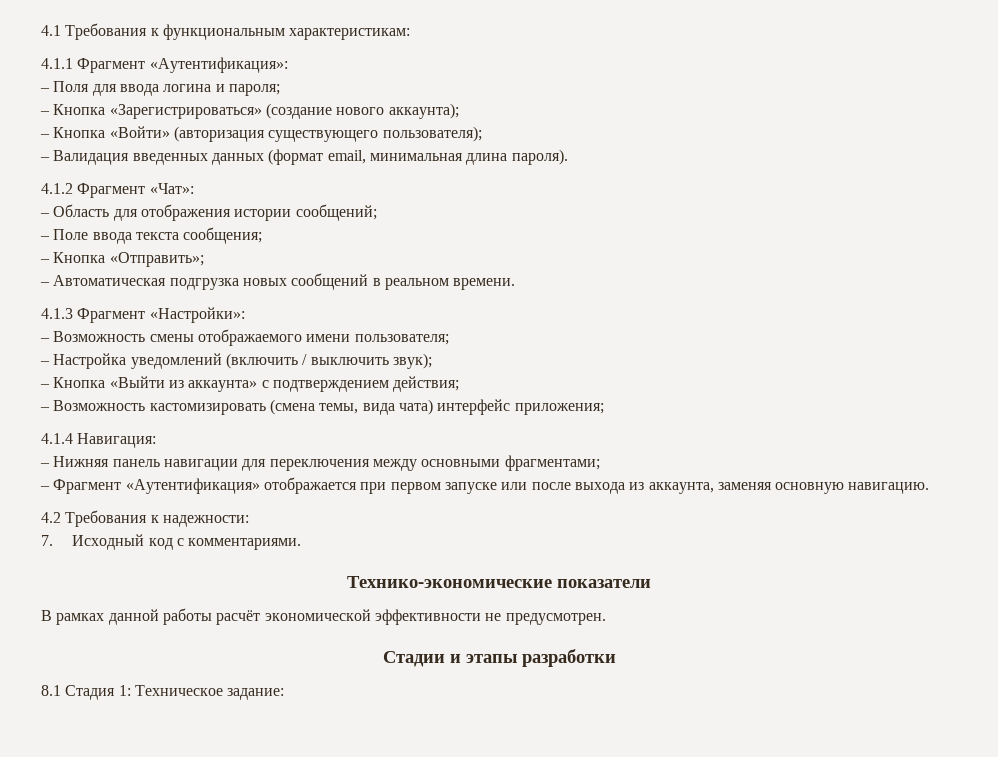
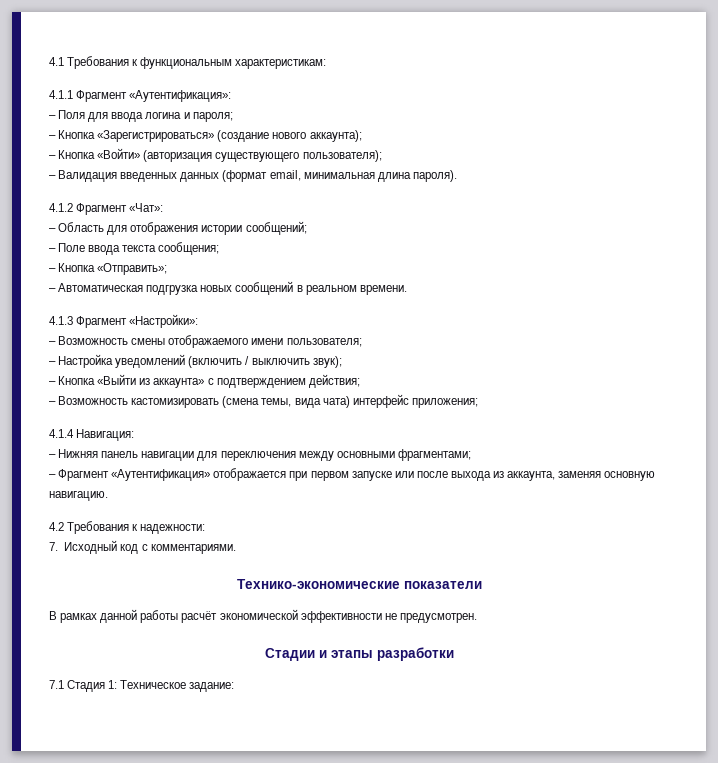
- 8.1 Стадия 1: Техническое задание:
+ 7.1 Стадия 1: Техническое задание:

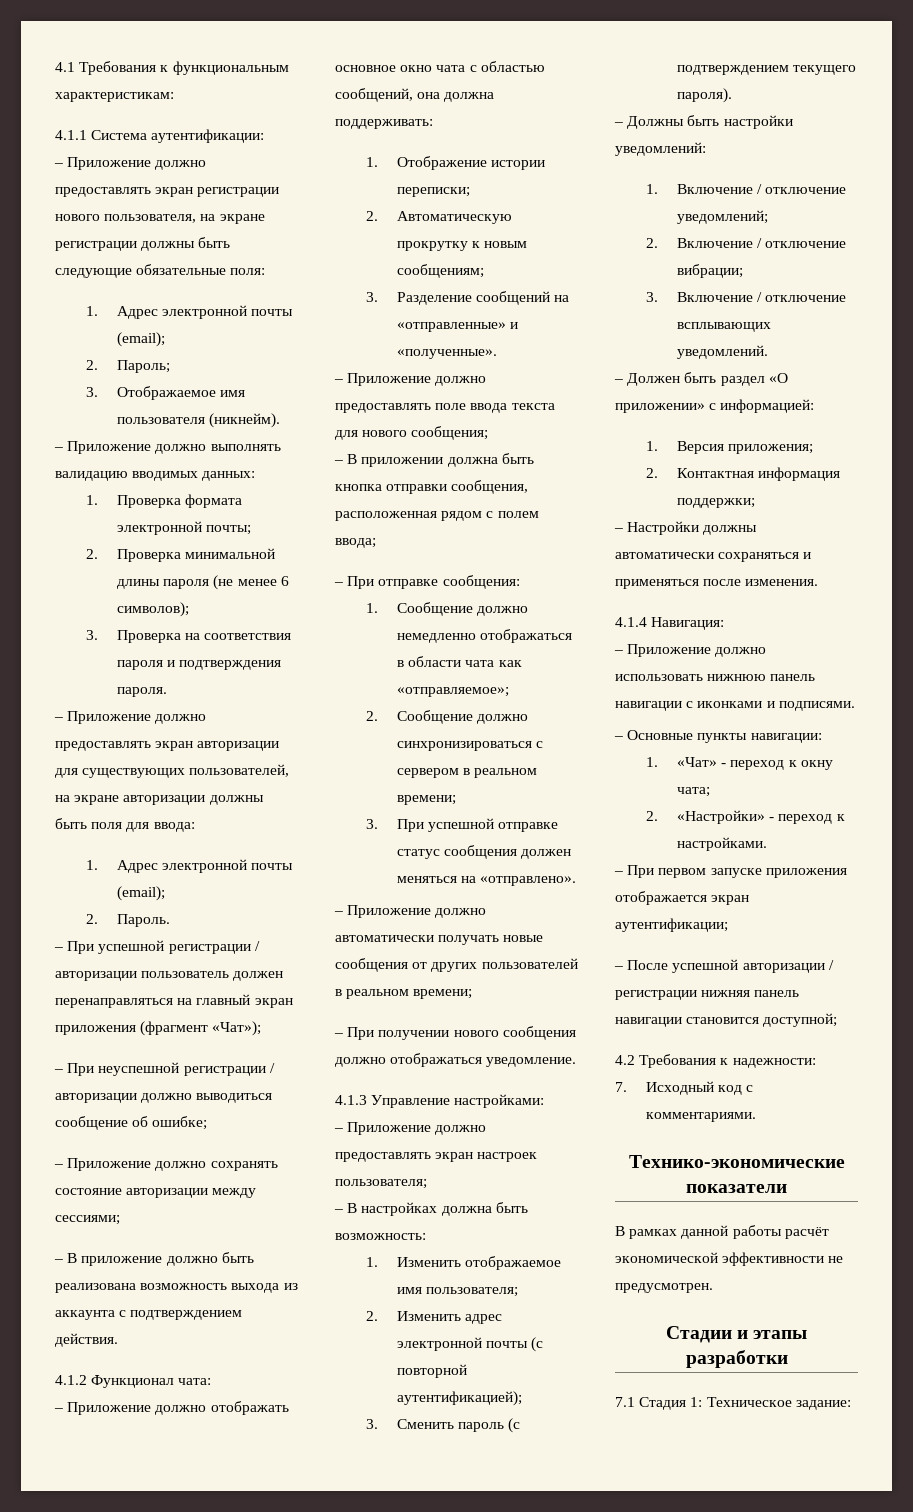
- 4.1.1 Фрагмент «Аутентификация»:
- – Поля для ввода логина и пароля;
- – Кнопка «Зарегистрироваться» (создание нового аккаунта);
- – Кнопка «Войти» (авторизация существующего пользователя);
- – Валидация введенных данных (формат email, минимальная длина пароля).
+ 4.1.1 Система аутентификации:
+ – Приложение должно предоставлять экран регистрации нового пользователя, на экране регистрации должны быть следующие обязательные поля:
+ 1. Адрес электронной почты (email);
+ 2. Пароль;
+ 3. Отображаемое имя пользователя (никнейм).
+ – Приложение должно выполнять валидацию вводимых данных:
+ 1. Проверка формата электронной почты;
+ 2. Проверка минимальной длины пароля (не менее 6 символов);
+ 3. Проверка на соответствия пароля и подтверждения пароля.
+ – Приложение должно предоставлять экран авторизации для существующих пользователей, на экране авторизации должны быть поля для ввода:
+ 1. Адрес электронной почты (email);
+ 2. Пароль.
+ – При успешной регистрации / авторизации пользователь должен перенаправляться на главный экран приложения (фрагмент «Чат»);
+ – При неуспешной регистрации / авторизации должно выводиться сообщение об ошибке;
+ – Приложение должно сохранять состояние авторизации между сессиями;
+ – В приложение должно быть реализована возможность выхода из аккаунта с подтверждением действия.
- 4.1.2 Фрагмент «Чат»:
- – Область для отображения истории сообщений;
- – Поле ввода текста сообщения;
- – Кнопка «Отправить»;
- – Автоматическая подгрузка новых сообщений в реальном времени.
+ 4.1.2 Функционал чата:
+ – Приложение должно отображать основное окно чата с областью сообщений, она должна поддерживать:
+ 1. Отображение истории переписки;
+ 2. Автоматическую прокрутку к новым сообщениям;
+ 3. Разделение сообщений на «отправленные» и «полученные».
+ – Приложение должно предоставлять поле ввода текста для нового сообщения;
+ – В приложении должна быть кнопка отправки сообщения, расположенная рядом с полем ввода;
+ – При отправке сообщения:
+ 1. Сообщение должно немедленно отображаться в области чата как «отправляемое»;
+ 2. Сообщение должно синхронизироваться с сервером в реальном времени;
+ 3. При успешной отправке статус сообщения должен меняться на «отправлено».
+ – Приложение должно автоматически получать новые сообщения от других пользователей в реальном времени;
+ – При получении нового сообщения должно отображаться уведомление.
- 4.1.3 Фрагмент «Настройки»:
- – Возможность смены отображаемого имени пользователя;
- – Настройка уведомлений (включить / выключить звук);
- – Кнопка «Выйти из аккаунта» с подтверждением действия;
- – Возможность кастомизировать (смена темы, вида чата) интерфейс приложения;
+ 4.1.3 Управление настройками:
+ – Приложение должно предоставлять экран настроек пользователя;
+ – В настройках должна быть возможность:
+ 1. Изменить отображаемое имя пользователя;
+ 2. Изменить адрес электронной почты (с повторной аутентификацией);
+ 3. Сменить пароль (с подтверждением текущего пароля).
+ – Должны быть настройки уведомлений:
+ 1. Включение / отключение уведомлений;
+ 2. Включение / отключение вибрации;
+ 3. Включение / отключение всплывающих уведомлений.
+ – Должен быть раздел «О приложении» с информацией:
+ 1. Версия приложения;
+ 2. Контактная информация поддержки;
+ – Настройки должны автоматически сохраняться и применяться после изменения.
  4.1.4 Навигация:
- – Нижняя панель навигации для переключения между основными фрагментами;
- – Фрагмент «Аутентификация» отображается при первом запуске или после выхода из аккаунта, заменяя основную навигацию.
+ – Приложение должно использовать нижнюю панель навигации с иконками и подписями.
+ – Основные пункты навигации:
+ 1. «Чат» - переход к окну чата;
+ 2. «Настройки» - переход к настройками.
+ – При первом запуске приложения отображается экран аутентификации;
+ – После успешной авторизации / регистрации нижняя панель навигации становится доступной;

